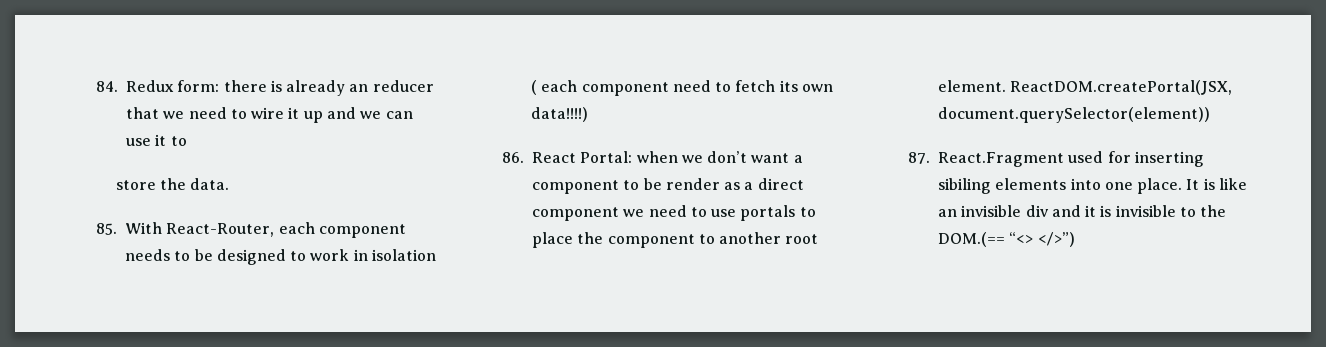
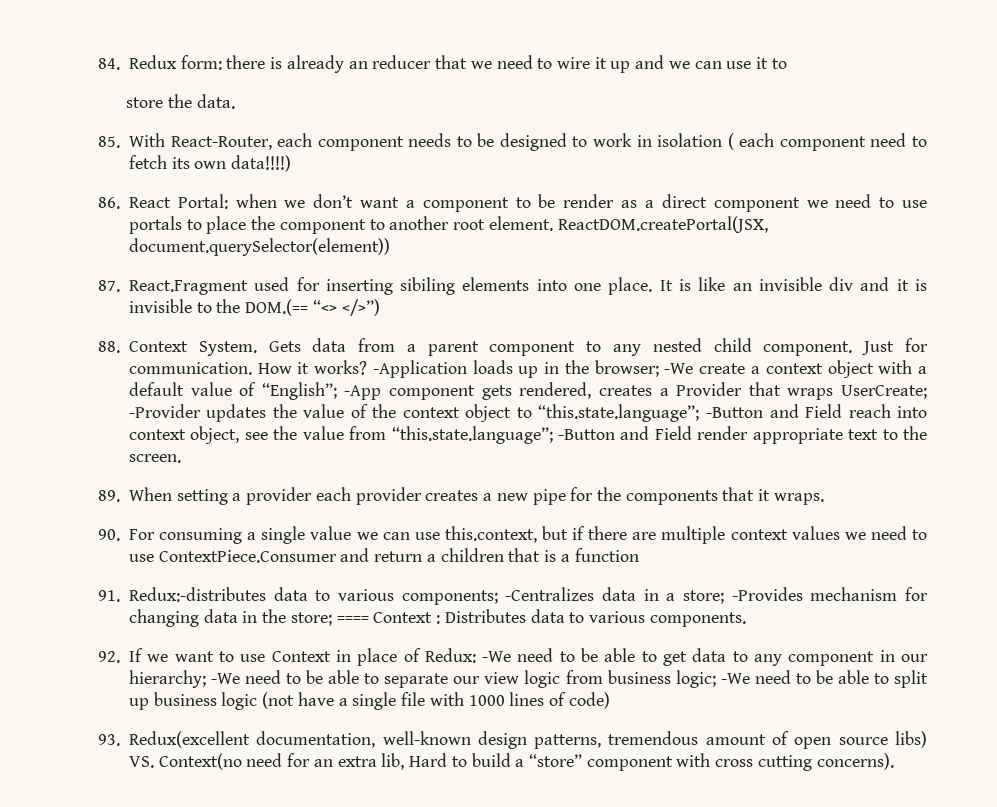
+ 88. Context System. Gets data from a parent component to any nested child component. Just for communication. How it works? -Application loads up in the browser; -We create a context object with a default value of “English”; -App component gets rendered, creates a Provider that wraps UserCreate; -Provider updates the value of the context object to “this.state.language”; -Button and Field reach into context object, see the value from “this.state.language”; -Button and Field render appropriate text to the screen.
+ 89. When setting a provider each provider creates a new pipe for the components that it wraps.
+ 90. For consuming a single value we can use this.context, but if there are multiple context values we need to use ContextPiece.Consumer and return a children that is a function
+ 91. Redux:-distributes data to various components; -Centralizes data in a store; -Provides mechanism for changing data in the store; ==== Context : Distributes data to various components.
+ 92. If we want to use Context in place of Redux: -We need to be able to get data to any component in our hierarchy; -We need to be able to separate our view logic from business logic; -We need to be able to split up business logic (not have a single file with 1000 lines of code)
+ 93. Redux(excellent documentation, well-known design patterns, tremendous amount of open source libs) VS. Context(no need for an extra lib, Hard to build a “store” component with cross cutting concerns).

